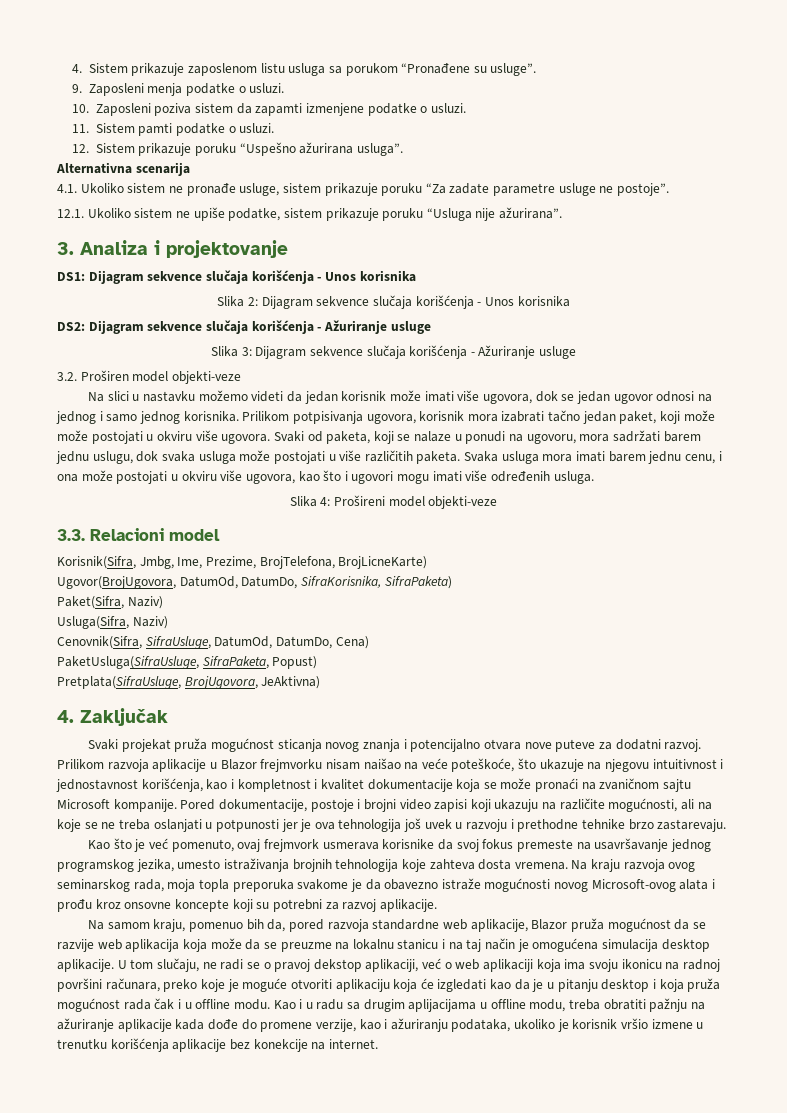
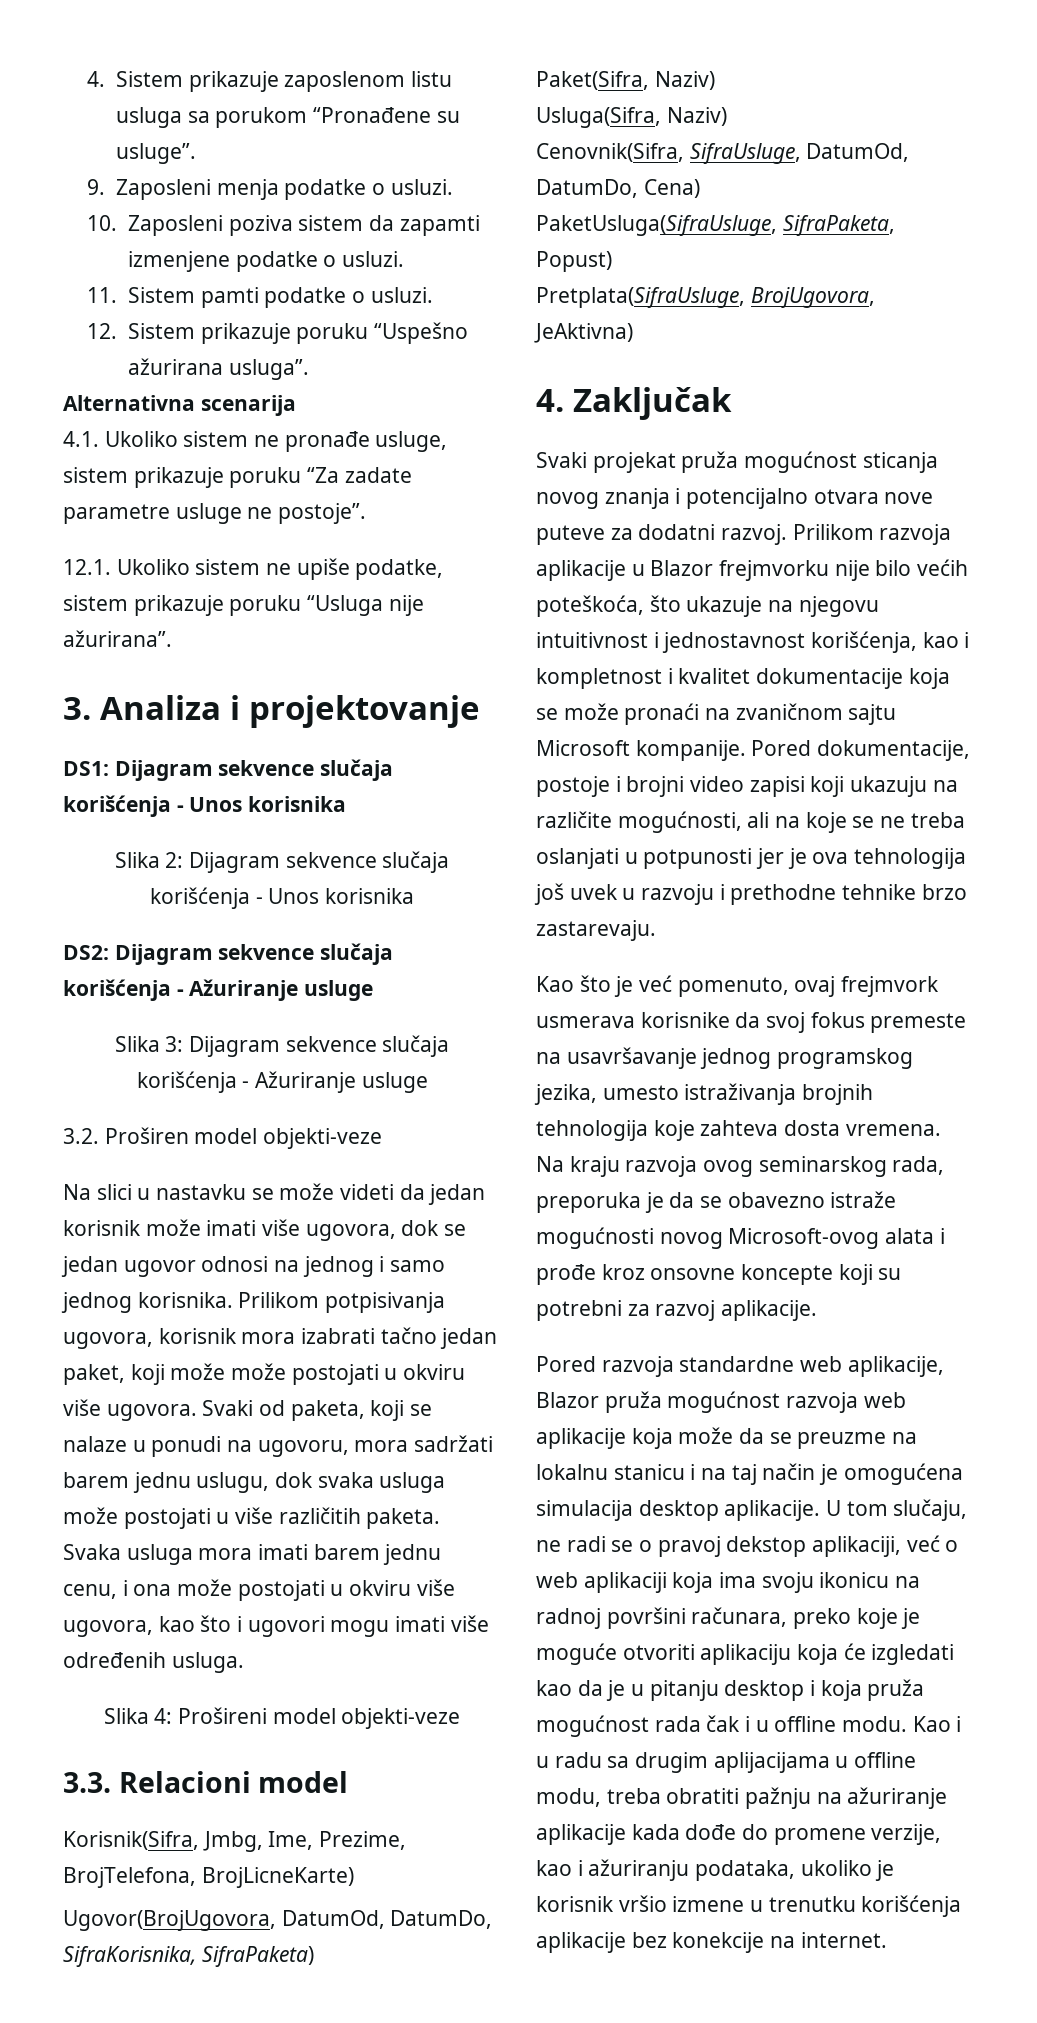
- Na slici u nastavku možemo videti da jedan korisnik može imati više ugovora, dok se jedan ugovor odnosi na jednog i samo jednog korisnika.
+ Na slici u nastavku se može videti da jedan korisnik može imati više ugovora, dok se jedan ugovor odnosi na jednog i samo jednog korisnika.
- Prilikom razvoja aplikacije u Blazor frejmvorku nisam naišao na veće poteškoće, što ukazuje na njegovu intuitivnost i jednostavnost korišćenja, kao i kompletnost i kvalitet dokumentacije koja se može pronaći na zvaničnom sajtu Microsoft kompanije.
+ Prilikom razvoja aplikacije u Blazor frejmvorku nije bilo većih poteškoća, što ukazuje na njegovu intuitivnost i jednostavnost korišćenja, kao i kompletnost i kvalitet dokumentacije koja se može pronaći na zvaničnom sajtu Microsoft kompanije.
- Na kraju razvoja ovog seminarskog rada, moja topla preporuka svakome je da obavezno istraže mogućnosti novog Microsoft-ovog alata i prođu kroz onsovne koncepte koji su potrebni za razvoj aplikacije.
+ Na kraju razvoja ovog seminarskog rada, preporuka je da se obavezno istraže mogućnosti novog Microsoft-ovog alata i prođe kroz onsovne koncepte koji su potrebni za razvoj aplikacije.
- Na samom kraju, pomenuo bih da, pored razvoja standardne web aplikacije, Blazor pruža mogućnost da se razvije web aplikacija koja može da se preuzme na lokalnu stanicu i na taj način je omogućena simulacija desktop aplikacije.
+ Pored razvoja standardne web aplikacije, Blazor pruža mogućnost razvoja web aplikacije koja može da se preuzme na lokalnu stanicu i na taj način je omogućena simulacija desktop aplikacije.

